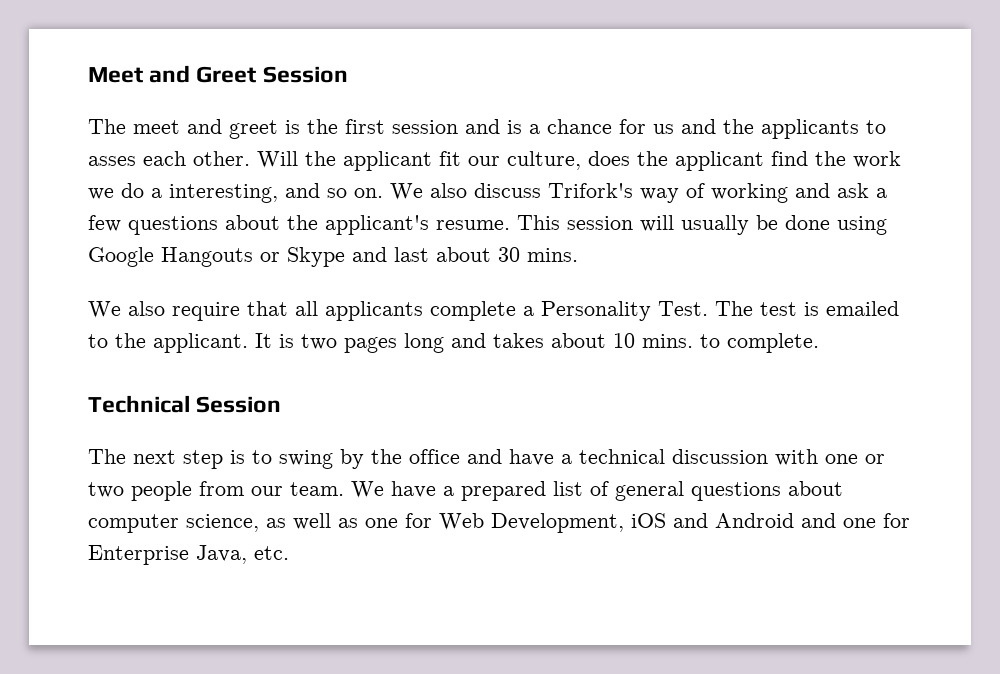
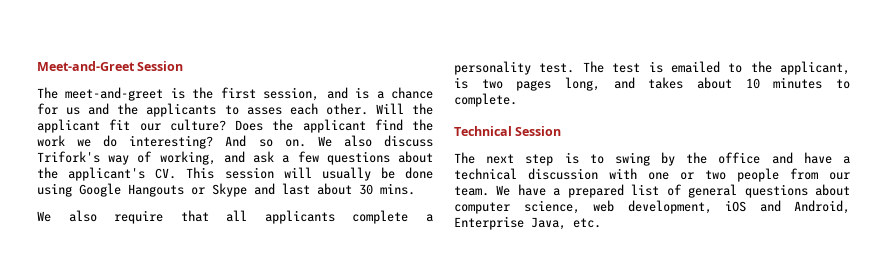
- Meet and Greet Session
- The meet and greet is the first session and is a chance for us and the applicants to asses each other.
+ Meet-and-Greet Session
+ The meet-and-greet is the first session, and is a chance for us and the applicants to asses each other.
- Will the applicant fit our culture, does the applicant find the work we do a interesting, and so on.
+ Will the applicant fit our culture? Does the applicant find the work we do interesting? And so on.
- We also discuss Trifork's way of working and ask a few questions about the applicant's resume. This session will usually be done using Google Hangouts or Skype and last about 30 mins.
+ We also discuss Trifork's way of working, and ask a few questions about the applicant's CV. This session will usually be done using Google Hangouts or Skype and last about 30 mins.
- We also require that all applicants complete a Personality Test.
+ We also require that all applicants complete a personality test.
- The test is emailed to the applicant. It is two pages long and takes about 10 mins. to complete.
+ The test is emailed to the applicant, is two pages long, and takes about 10 minutes to complete.
- We have a prepared list of general questions about computer science, as well as one for Web Development, iOS and Android and one for Enterprise Java, etc.
+ We have a prepared list of general questions about computer science, web development, iOS and Android, Enterprise Java, etc.

